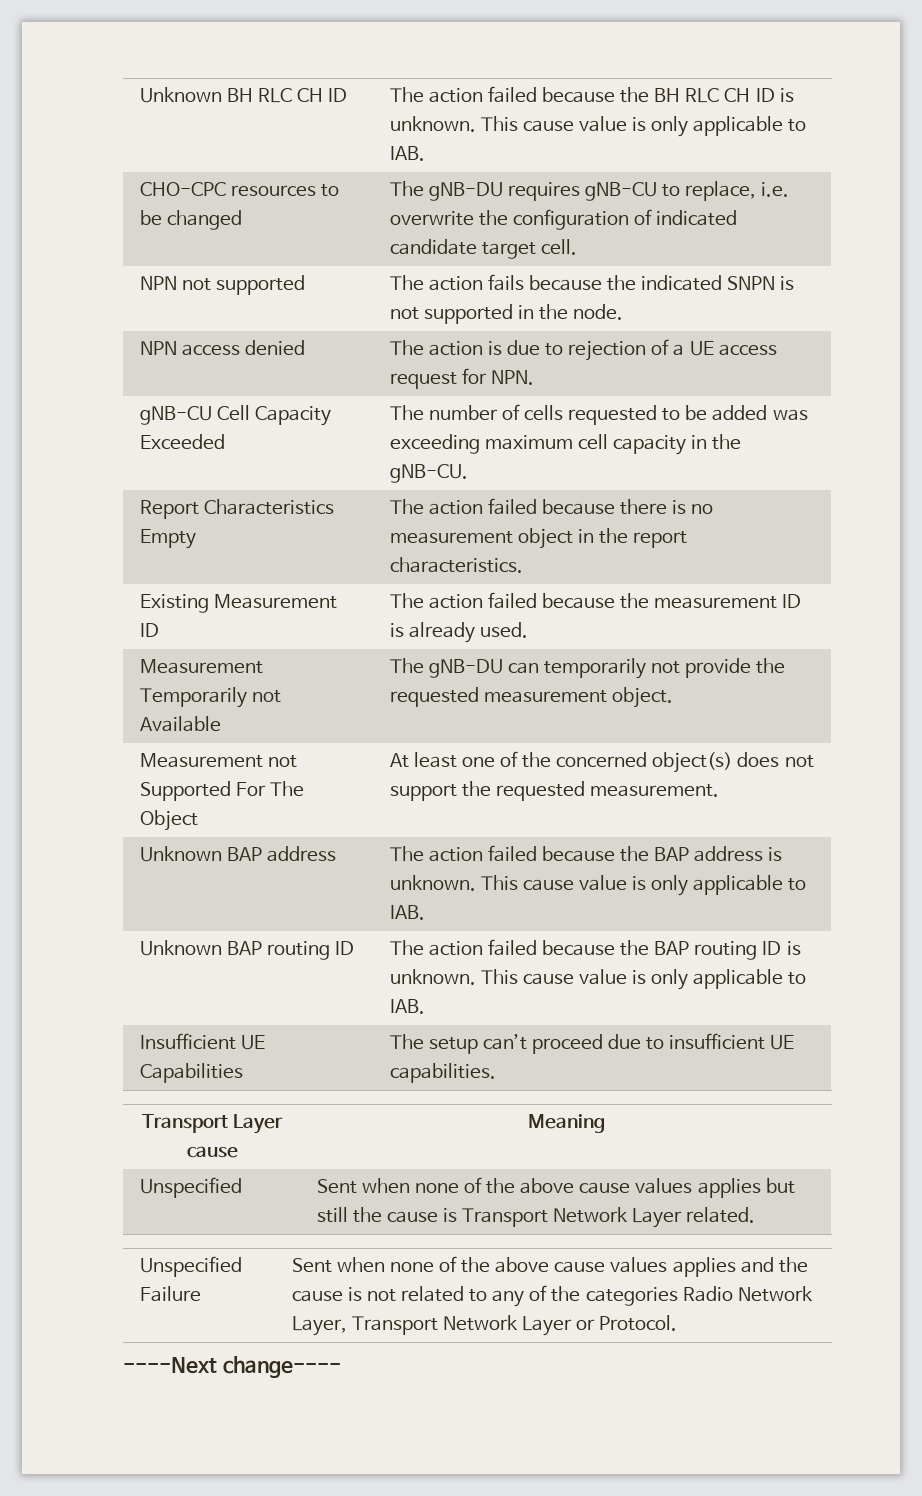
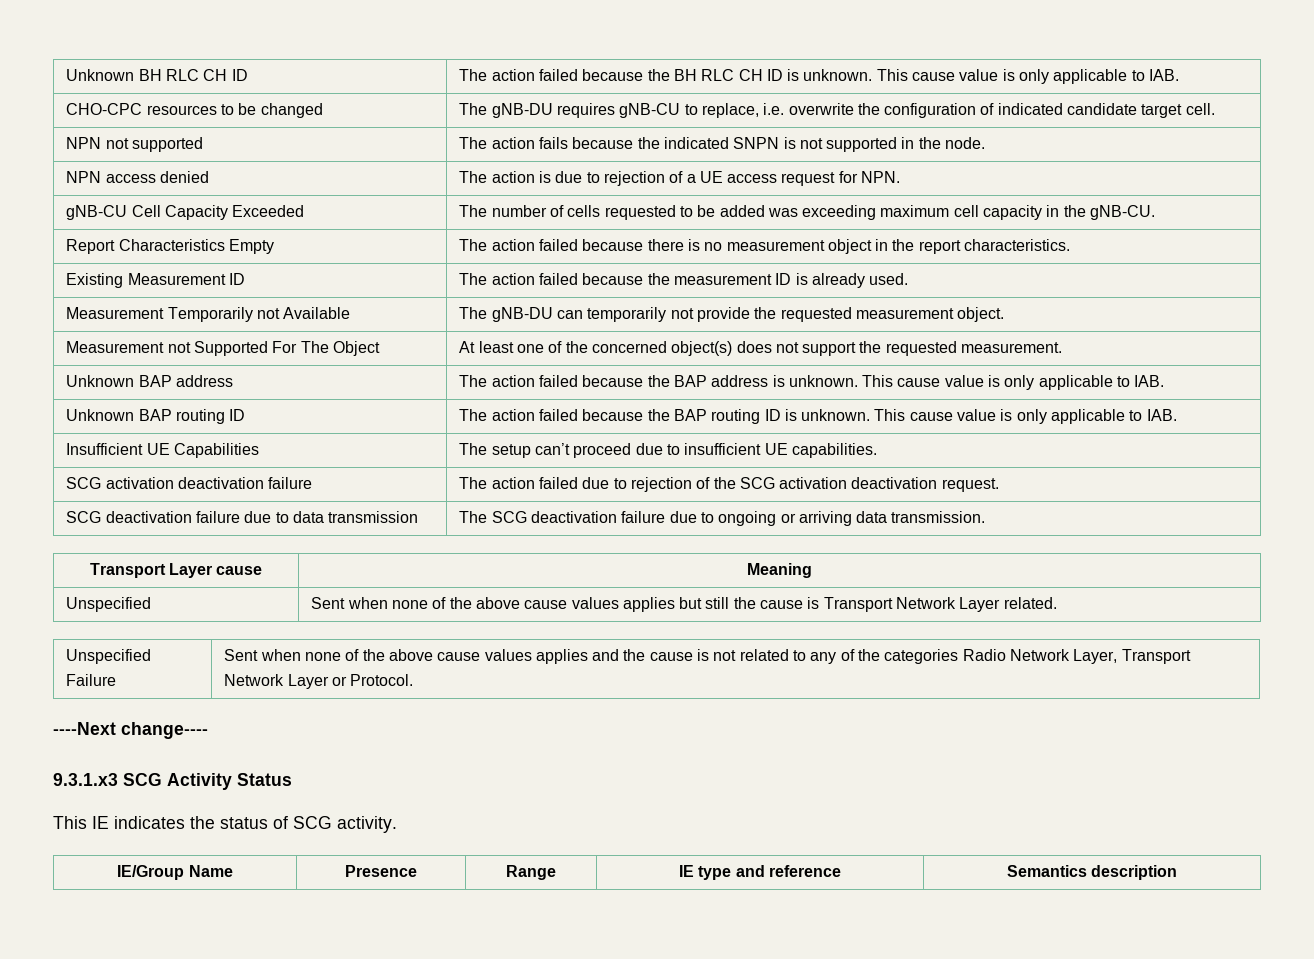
+ SCG activation deactivation failure | The action failed due to rejection of the SCG activation deactivation request.
+ SCG deactivation failure due to data transmission | The SCG deactivation failure due to ongoing or arriving data transmission.
+ 9.3.1.x3 SCG Activity Status
+ This IE indicates the status of SCG activity.
+ IE/Group Name | Presence | Range | IE type and reference | Semantics description

